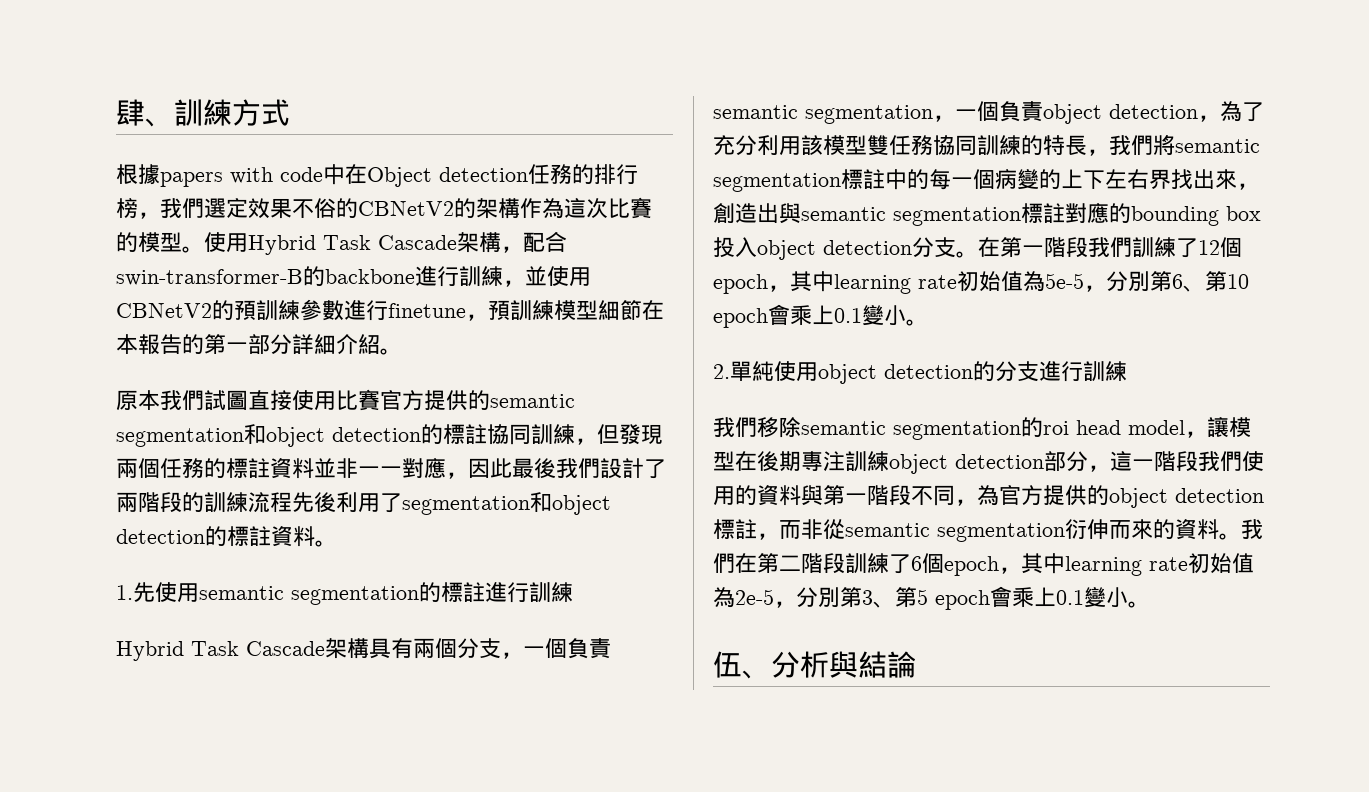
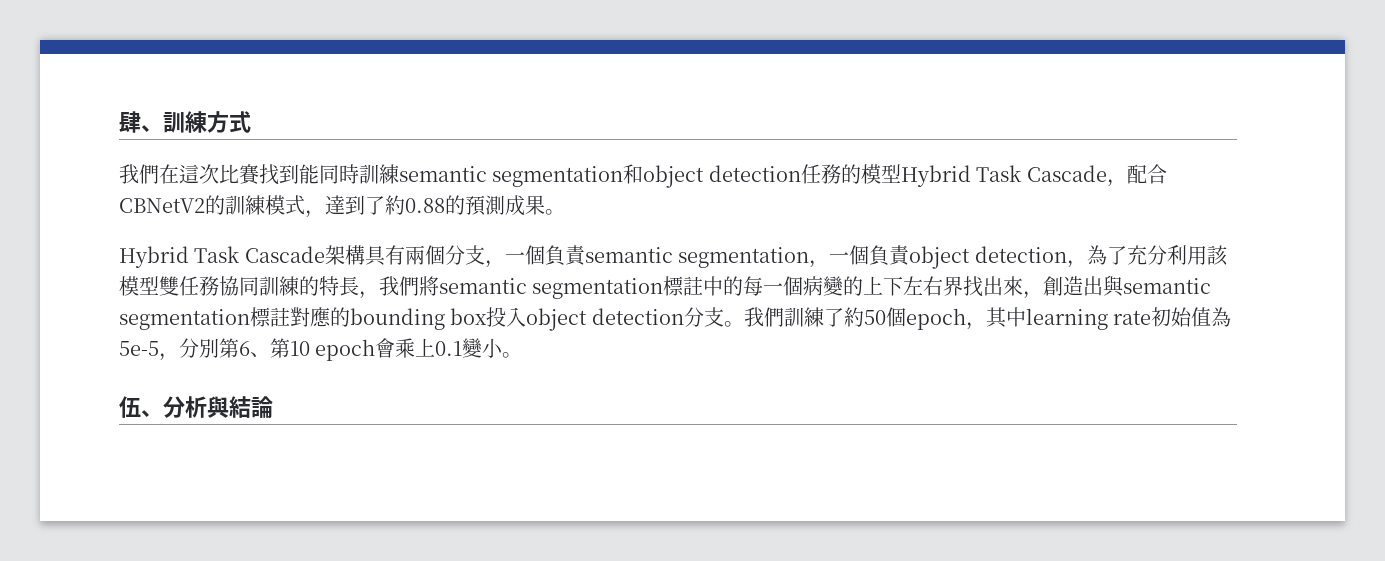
- 根據papers with code中在Object detection任務的排行榜，我們選定效果不俗的CBNetV2的架構作為這次比賽的模型。使用Hybrid Task Cascade架構，配合swin-transformer-B的backbone進行訓練，並使用CBNetV2的預訓練參數進行finetune，預訓練模型細節在本報告的第一部分詳細介紹。
- 原本我們試圖直接使用比賽官方提供的semantic segmentation和object detection的標註協同訓練，但發現兩個任務的標註資料並非一一對應，因此最後我們設計了兩階段的訓練流程先後利用了segmentation和object detection的標註資料。
- 1.先使用semantic segmentation的標註進行訓練
+ 我們在這次比賽找到能同時訓練semantic segmentation和object detection任務的模型Hybrid Task Cascade，配合CBNetV2的訓練模式，達到了約0.88的預測成果。
- 在第一階段我們訓練了12個epoch，其中learning rate初始值為5e-5，分別第6、第10 epoch會乘上0.1變小。
+ 我們訓練了約50個epoch，其中learning rate初始值為5e-5，分別第6、第10 epoch會乘上0.1變小。
- 2.單純使用object detection的分支進行訓練
- 我們移除semantic segmentation的roi head model，讓模型在後期專注訓練object detection部分，這一階段我們使用的資料與第一階段不同，為官方提供的object detection標註，而非從semantic segmentation衍伸而來的資料。我們在第二階段訓練了6個epoch，其中learning rate初始值為2e-5，分別第3、第5 epoch會乘上0.1變小。

